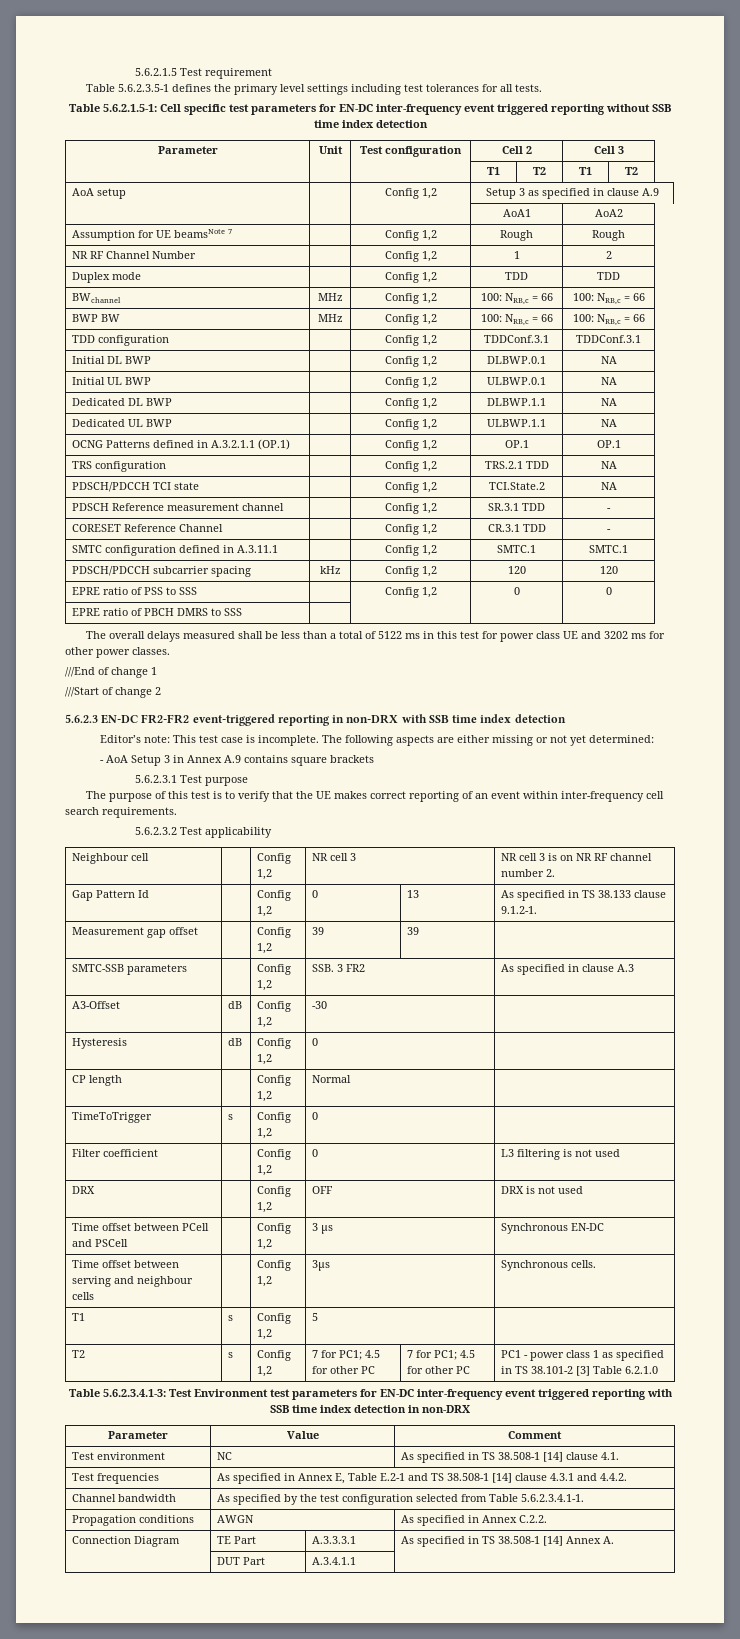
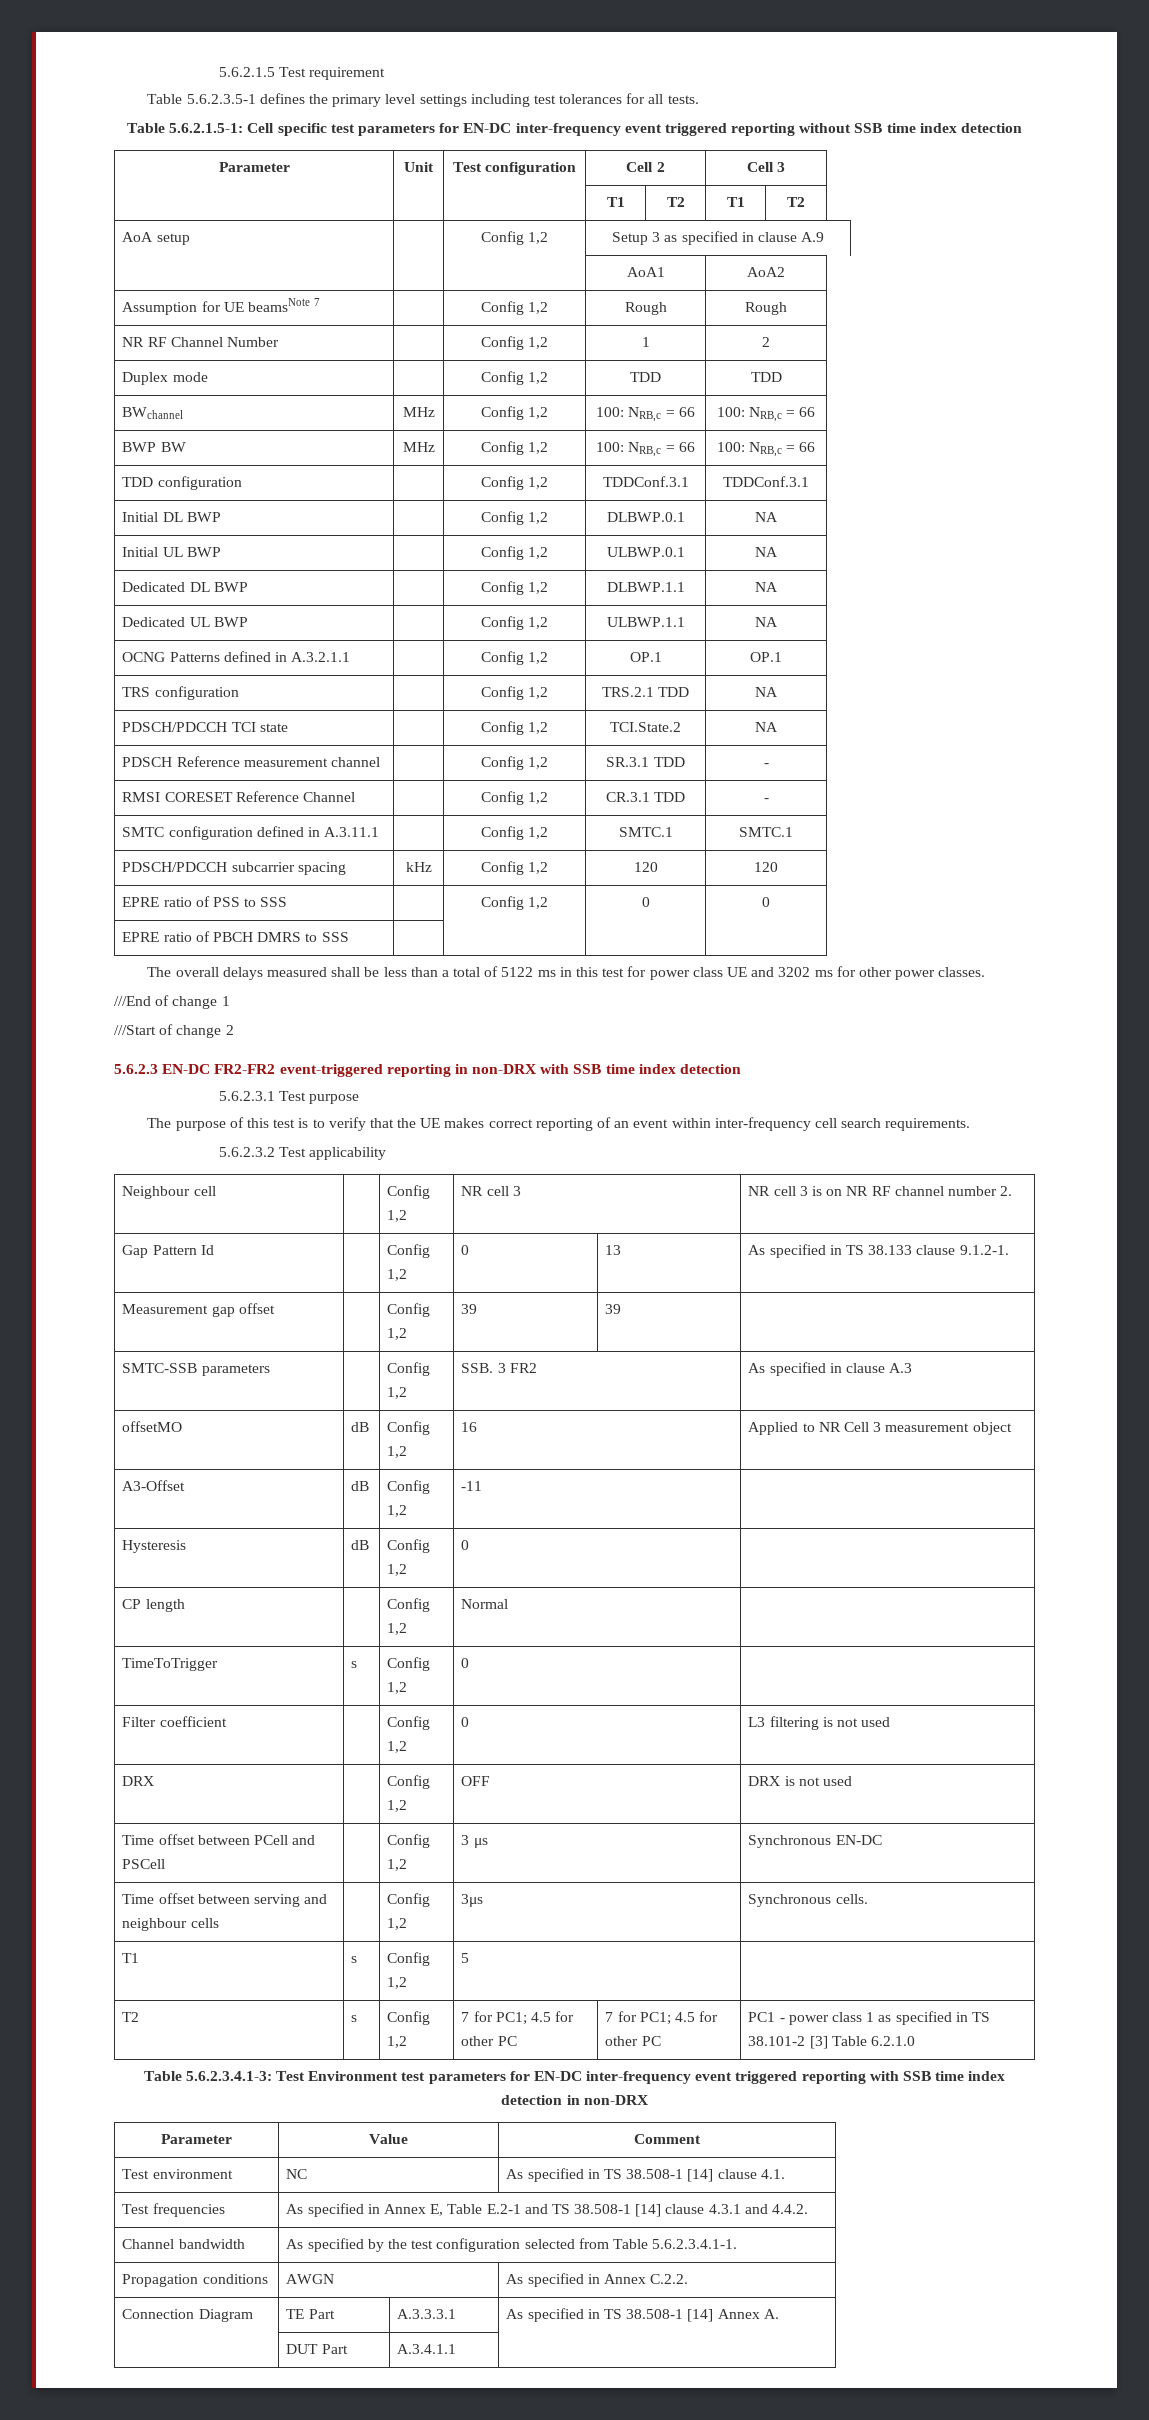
- OCNG Patterns defined in A.3.2.1.1 (OP.1) | | Config 1,2 | OP.1 | OP.1
+ OCNG Patterns defined in A.3.2.1.1 | | Config 1,2 | OP.1 | OP.1
- CORESET Reference Channel | | Config 1,2 | CR.3.1 TDD | -
+ RMSI CORESET Reference Channel | | Config 1,2 | CR.3.1 TDD | -
- Editor’s note: This test case is incomplete. The following aspects are either missing or not yet determined:
- - AoA Setup 3 in Annex A.9 contains square brackets
+ offsetMO | dB | Config 1,2 | 16 | Applied to NR Cell 3 measurement object
- A3-Offset | dB | Config 1,2 | -30 |
+ A3-Offset | dB | Config 1,2 | -11 |

